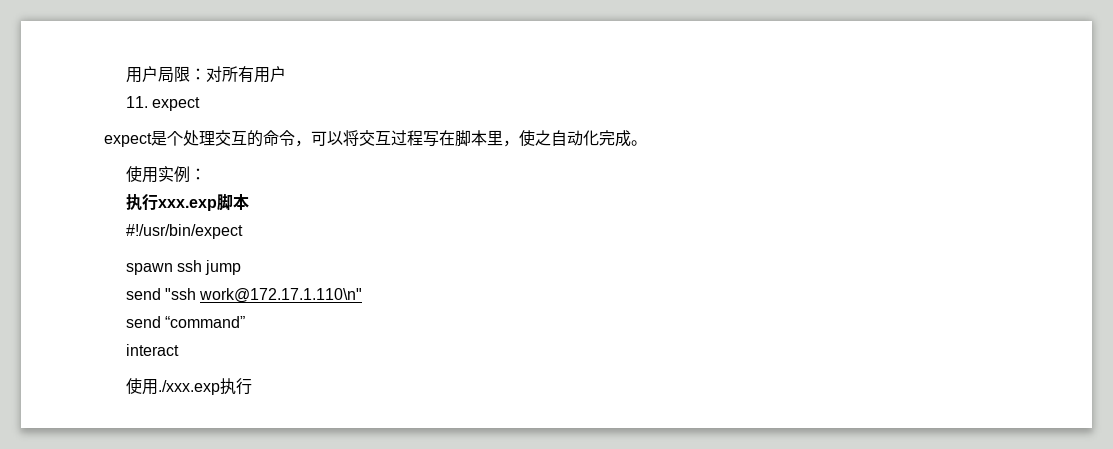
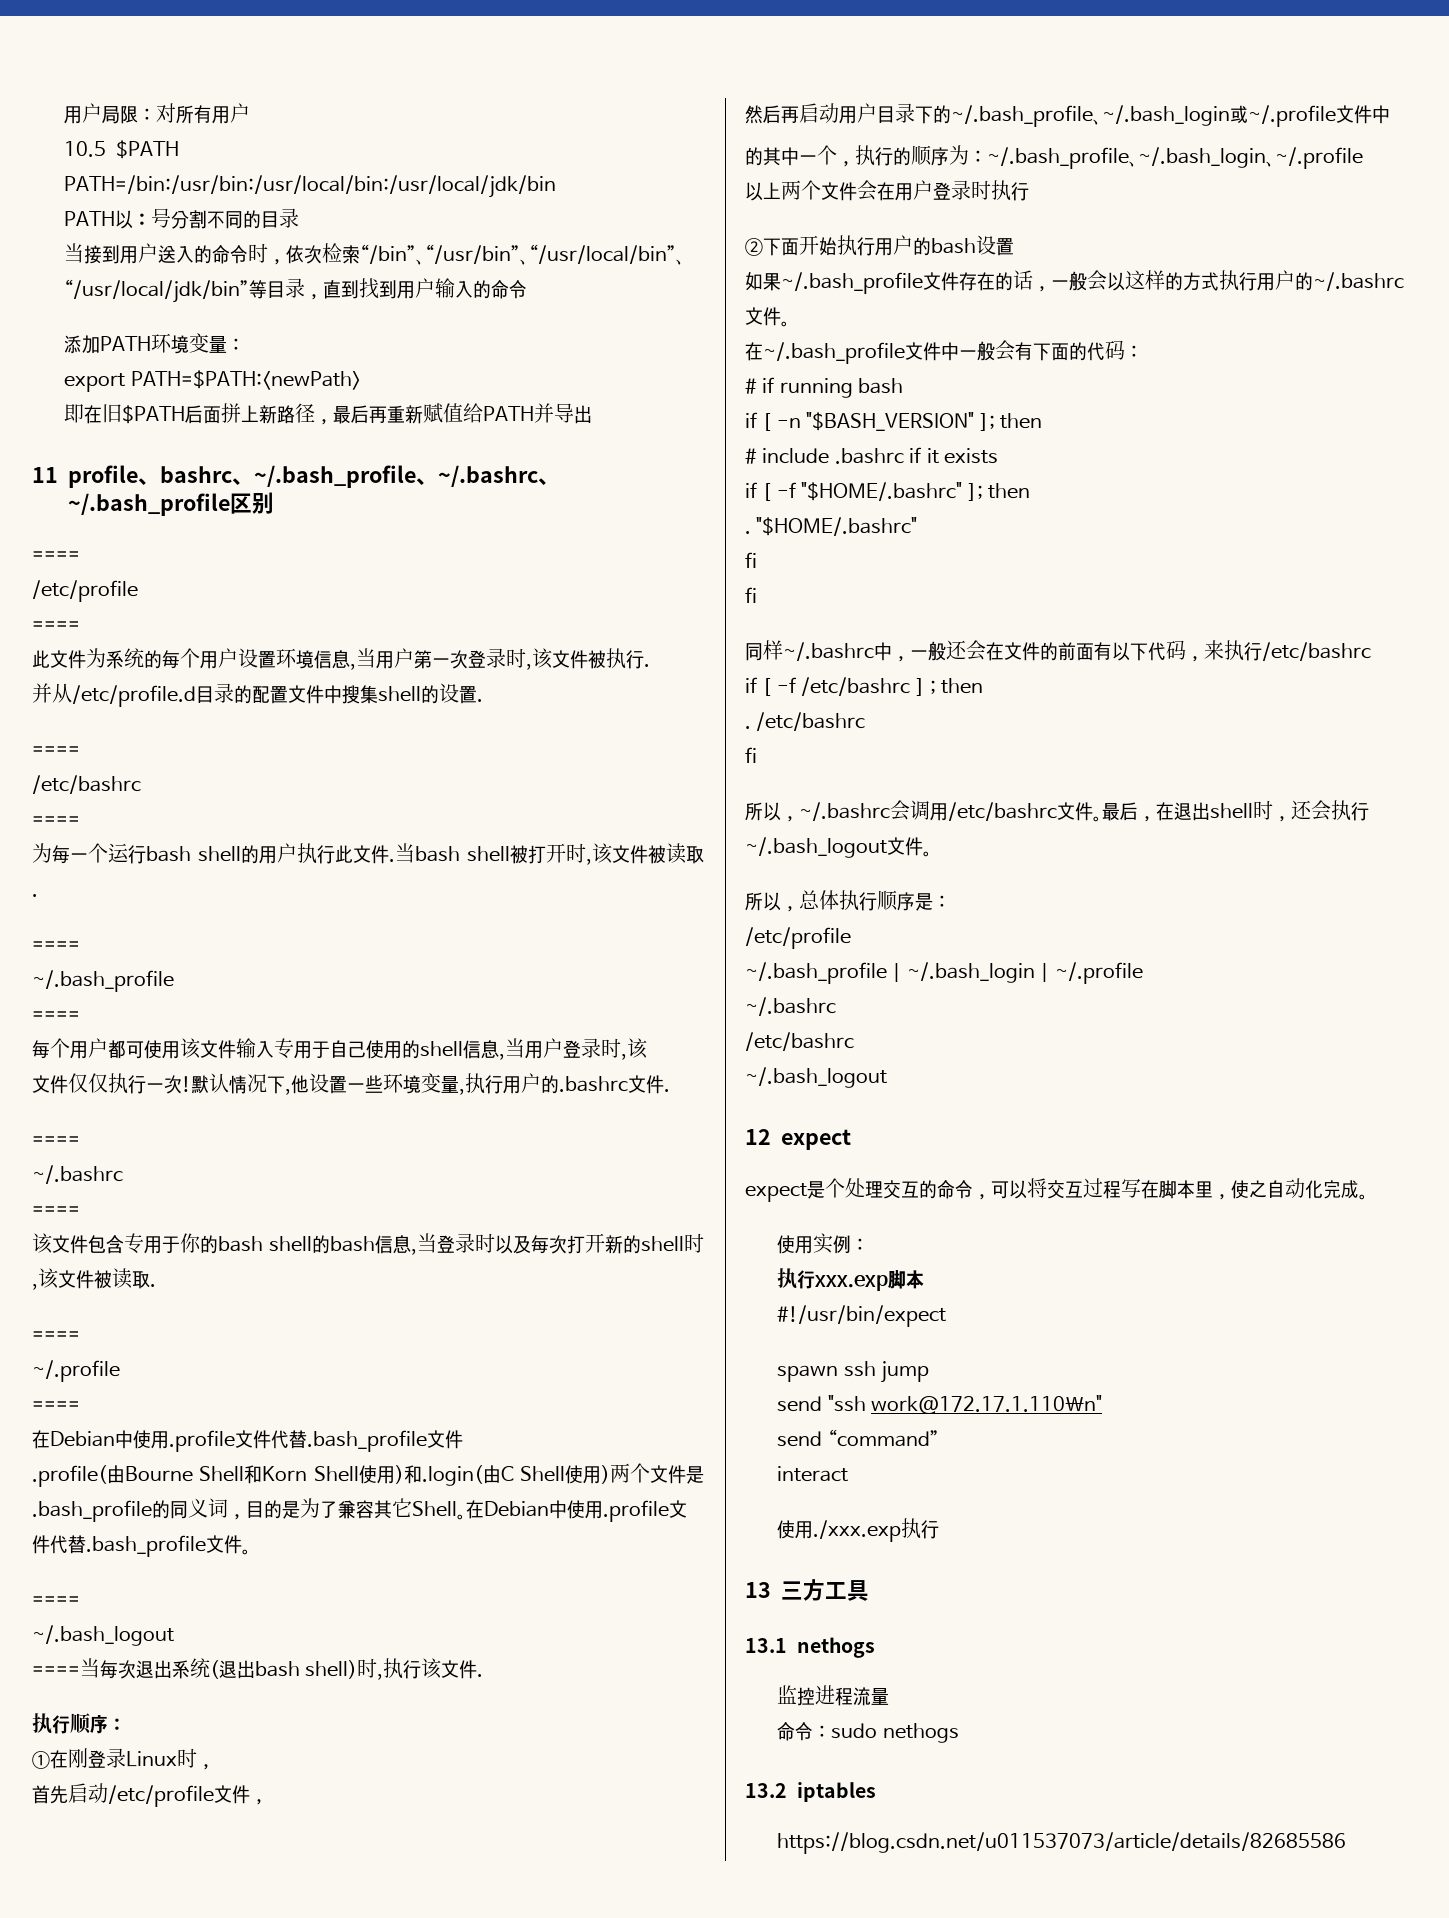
- 11. expect
+ 10.5 $PATH
+ PATH=/bin:/usr/bin:/usr/local/bin:/usr/local/jdk/bin
+ PATH以：号分割不同的目录
+ 当接到用户送入的命令时，依次检索“/bin”、“/usr/bin”、“/usr/local/bin”、“/usr/local/jdk/bin”等目录，直到找到用户输入的命令
+ 添加PATH环境变量：
+ export PATH=$PATH:<newPath>
+ 即在旧$PATH后面拼上新路径，最后再重新赋值给PATH并导出
+ 11 profile、bashrc、~/.bash_profile、~/.bashrc、~/.bash_profile区别
+ ====
+ /etc/profile
+ ====
+ 此文件为系统的每个用户设置环境信息,当用户第一次登录时,该文件被执行.
+ 并从/etc/profile.d目录的配置文件中搜集shell的设置.
+ ====
+ /etc/bashrc
+ ====
+ 为每一个运行bash shell的用户执行此文件.当bash shell被打开时,该文件被读取.
+ ====
+ ~/.bash_profile
+ ====
+ 每个用户都可使用该文件输入专用于自己使用的shell信息,当用户登录时,该
+ 文件仅仅执行一次!默认情况下,他设置一些环境变量,执行用户的.bashrc文件.
+ ====
+ ~/.bashrc
+ ====
+ 该文件包含专用于你的bash shell的bash信息,当登录时以及每次打开新的shell时,该文件被读取.
+ ====
+ ~/.profile
+ ====
+ 在Debian中使用.profile文件代替.bash_profile文件
+ .profile(由Bourne Shell和Korn Shell使用)和.login(由C Shell使用)两个文件是.bash_profile的同义词，目的是为了兼容其它Shell。在Debian中使用.profile文件代替.bash_profile文件。
+ ====
+ ~/.bash_logout
+ ====当每次退出系统(退出bash shell)时,执行该文件.
+ 执行顺序：
+ ①在刚登录Linux时，
+ 首先启动/etc/profile文件，
+ 然后再启动用户目录下的~/.bash_profile、~/.bash_login或~/.profile文件中
+ 的其中一个，执行的顺序为：~/.bash_profile、~/.bash_login、~/.profile
+ 以上两个文件会在用户登录时执行
+ ②下面开始执行用户的bash设置
+ 如果~/.bash_profile文件存在的话，一般会以这样的方式执行用户的~/.bashrc文件。
+ 在~/.bash_profile文件中一般会有下面的代码：
+ # if running bash
+ if [ -n "$BASH_VERSION" ]; then
+ # include .bashrc if it exists
+ if [ -f "$HOME/.bashrc" ]; then
+ . "$HOME/.bashrc"
+ fi
+ fi
+ 同样~/.bashrc中，一般还会在文件的前面有以下代码，来执行/etc/bashrc
+ if [ -f /etc/bashrc ] ; then
+ . /etc/bashrc
+ fi
+ 所以，~/.bashrc会调用/etc/bashrc文件。最后，在退出shell时，还会执行~/.bash_logout文件。
+ 所以，总体执行顺序是：
+ /etc/profile
+ ~/.bash_profile | ~/.bash_login | ~/.profile
+ ~/.bashrc
+ /etc/bashrc
+ ~/.bash_logout
+ 12 expect
+ 13三方工具
+ 13.1 nethogs
+ 监控进程流量
+ 命令：sudo nethogs
+ 13.2 iptables
+ https://blog.csdn.net/u011537073/article/details/82685586

